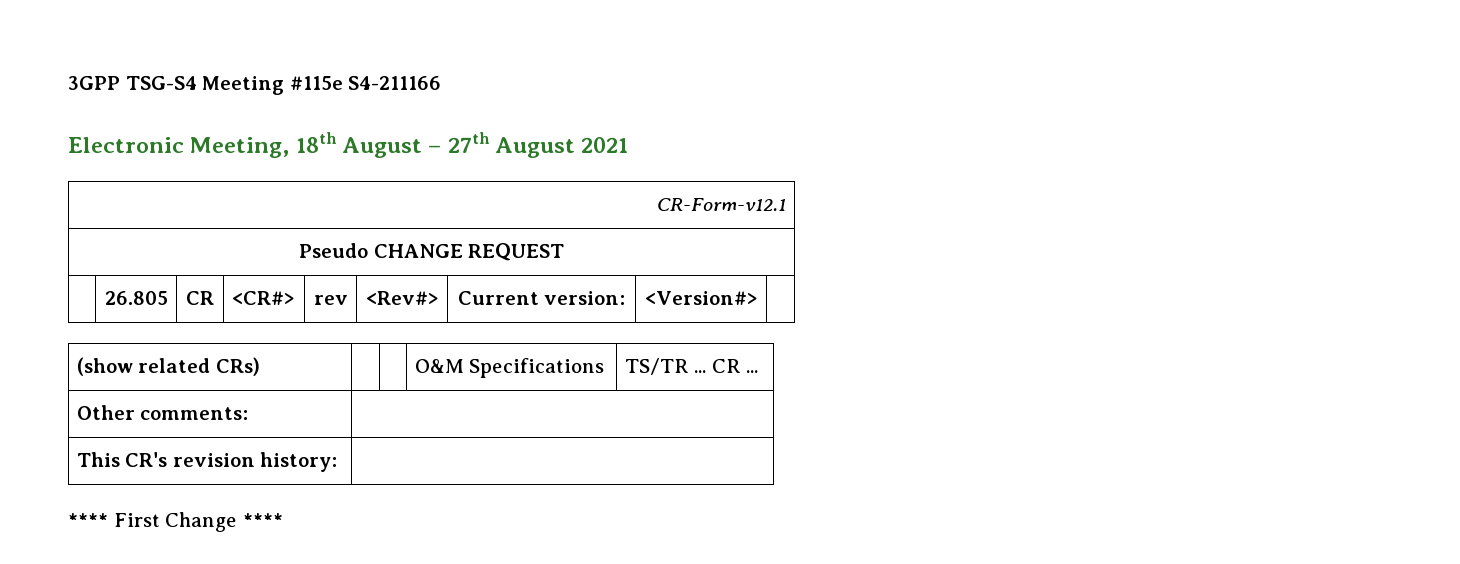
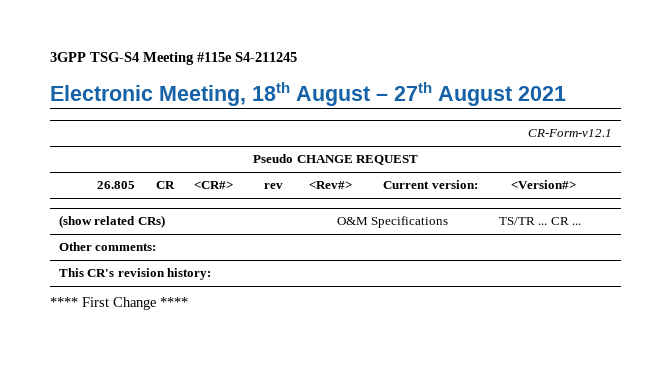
- 3GPP TSG-S4 Meeting #115e S4-211166
+ 3GPP TSG-S4 Meeting #115e S4-211245

